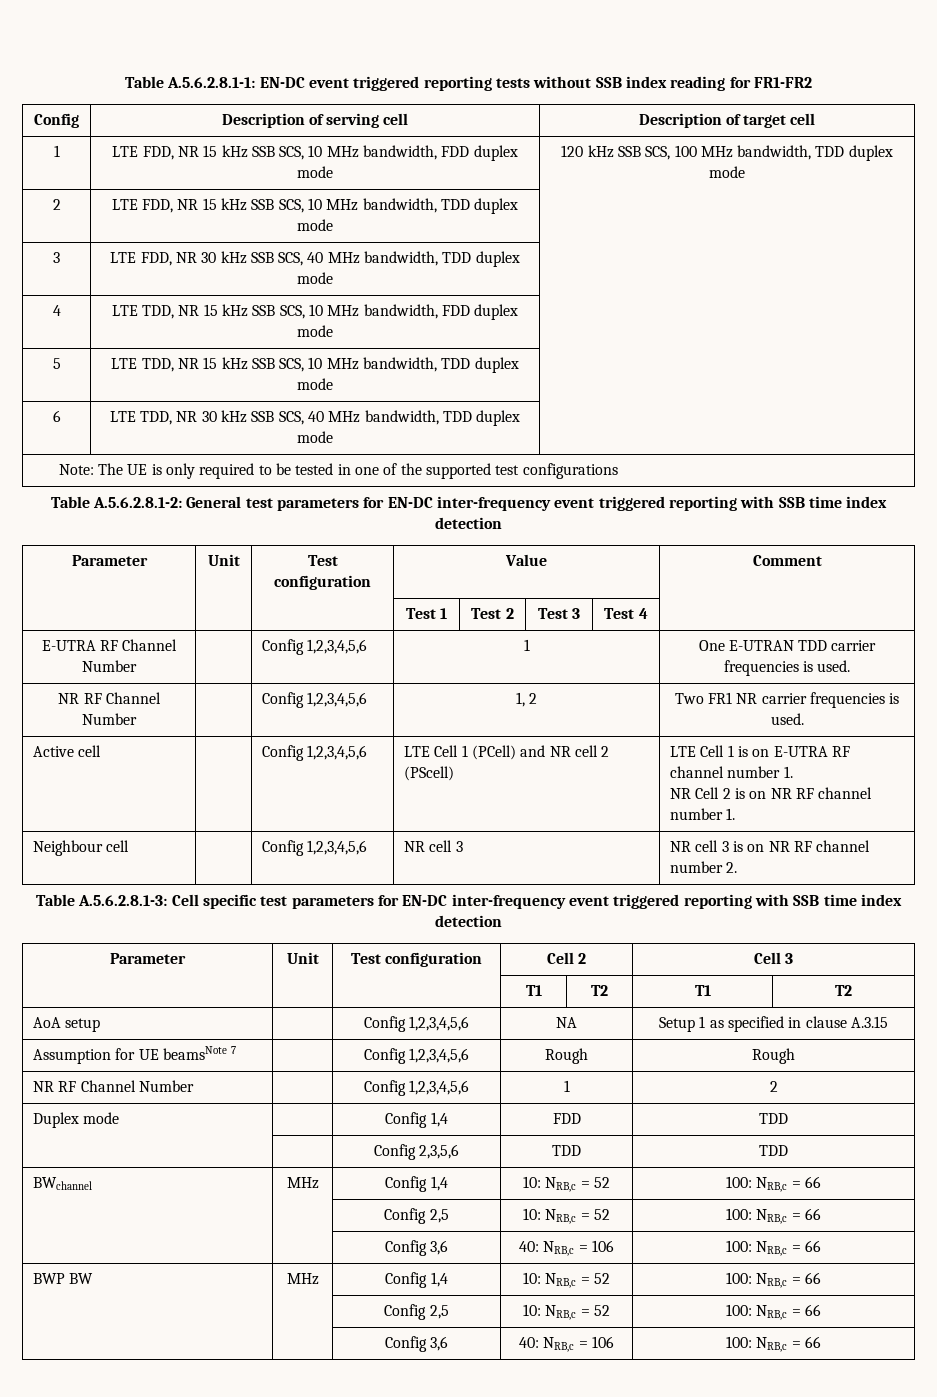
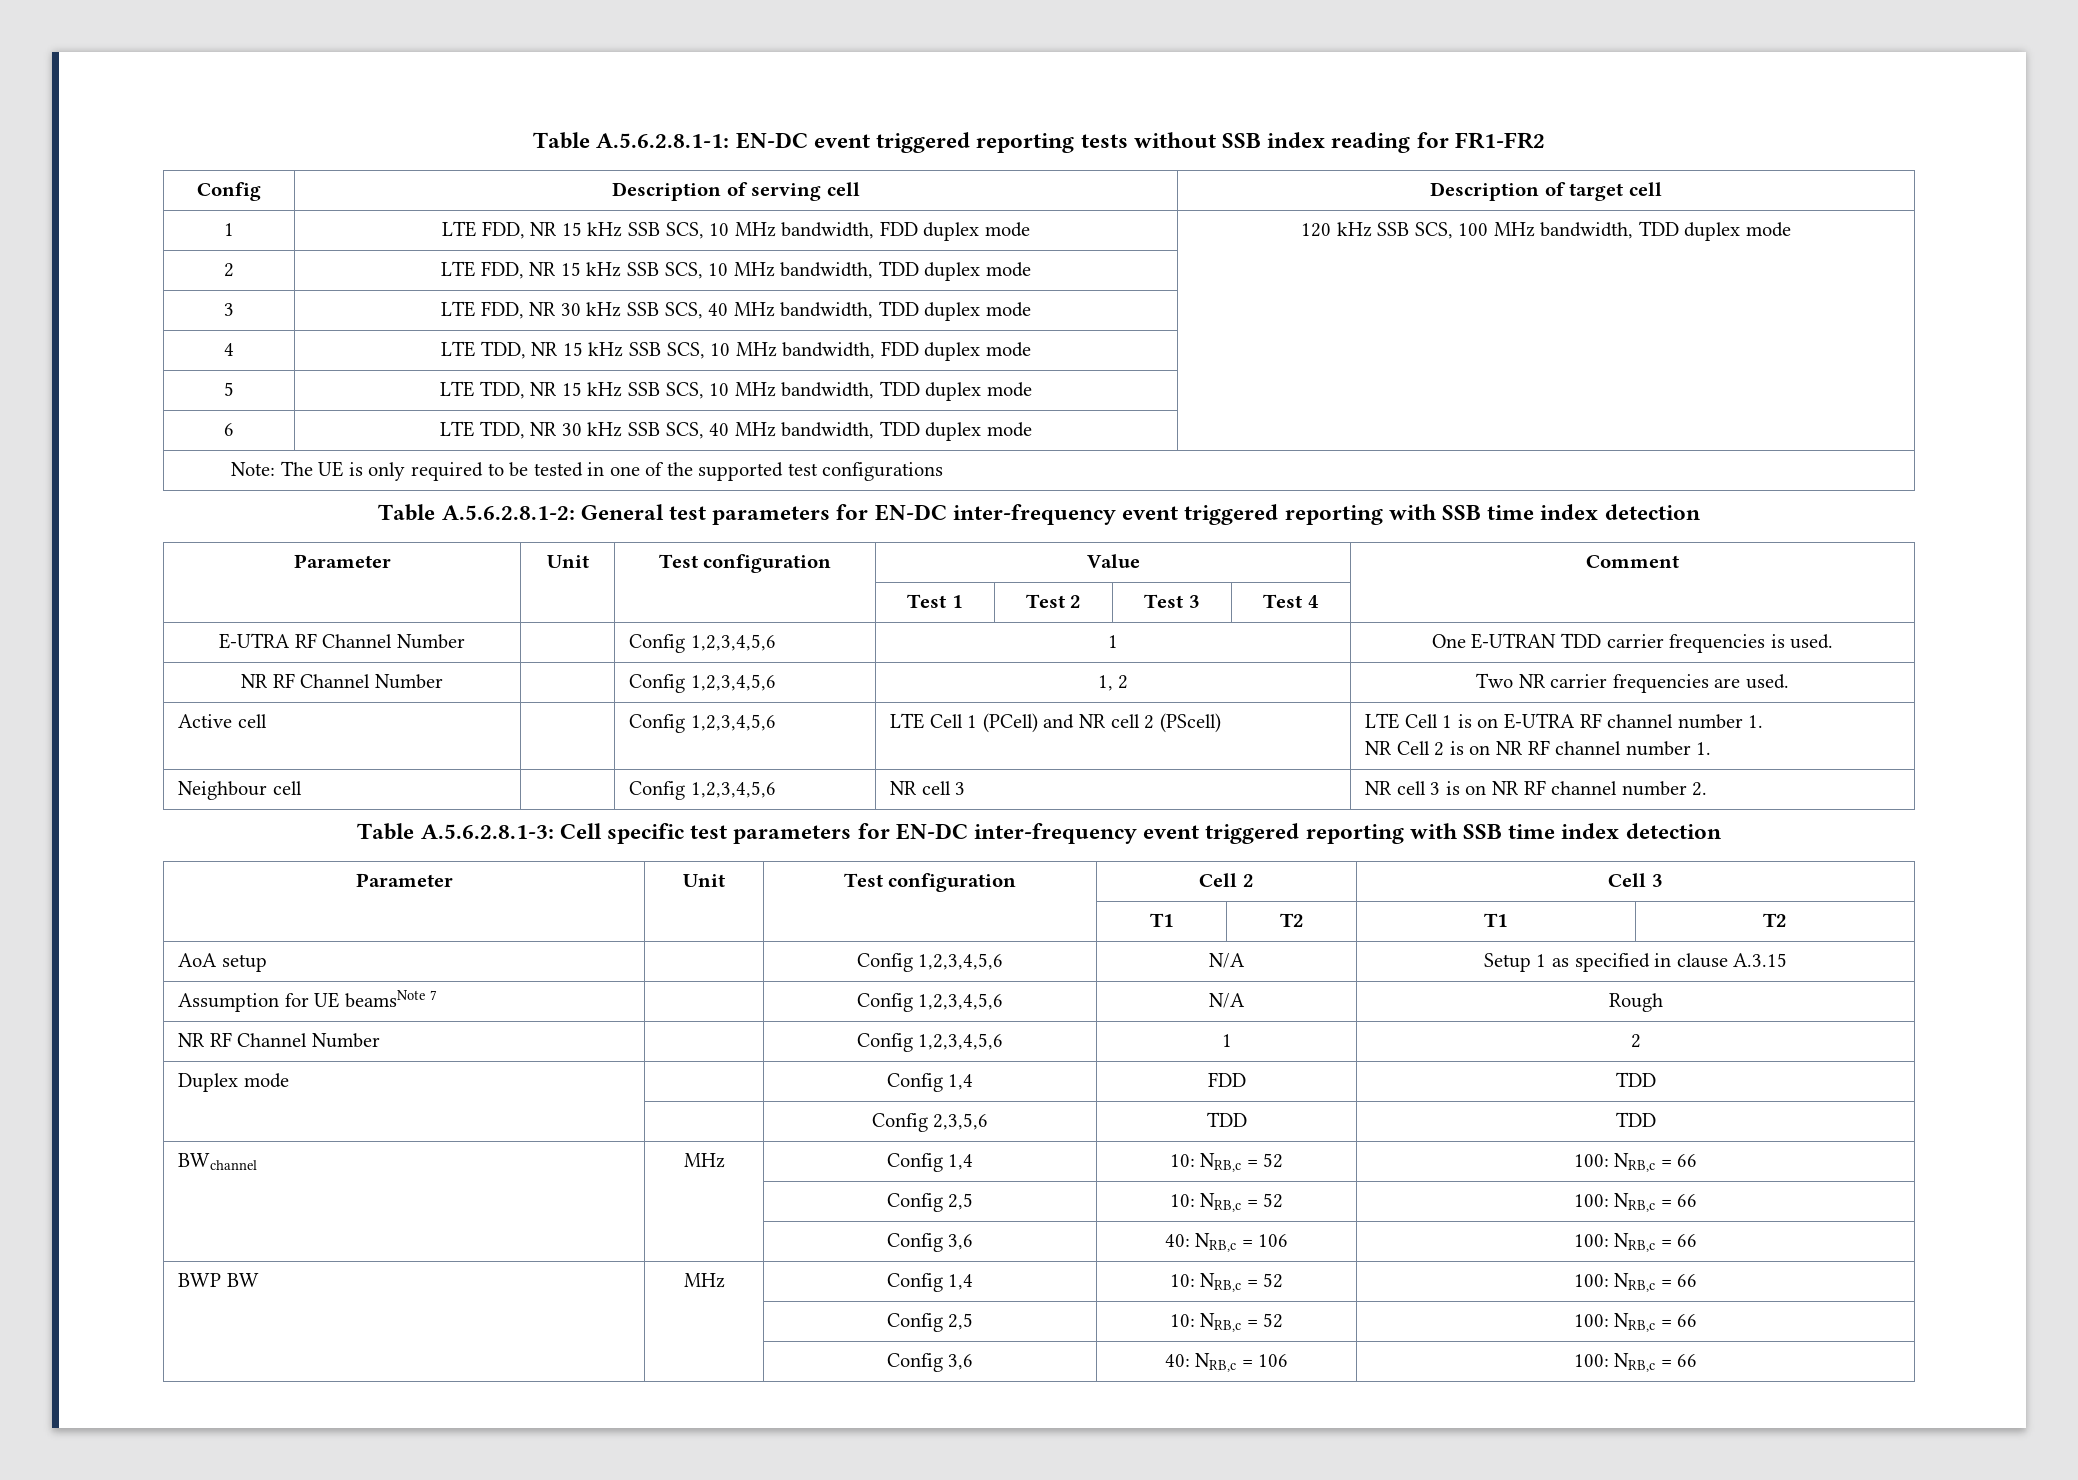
- NR RF Channel Number | | Config 1,2,3,4,5,6 | 1, 2 | Two FR1 NR carrier frequencies is used.
+ NR RF Channel Number | | Config 1,2,3,4,5,6 | 1, 2 | Two NR carrier frequencies are used.
- AoA setup | | Config 1,2,3,4,5,6 | NA | Setup 1 as specified in clause A.3.15
+ AoA setup | | Config 1,2,3,4,5,6 | N/A | Setup 1 as specified in clause A.3.15
- Assumption for UE beamsNote 7 | | Config 1,2,3,4,5,6 | Rough | Rough
+ Assumption for UE beamsNote 7 | | Config 1,2,3,4,5,6 | N/A | Rough

